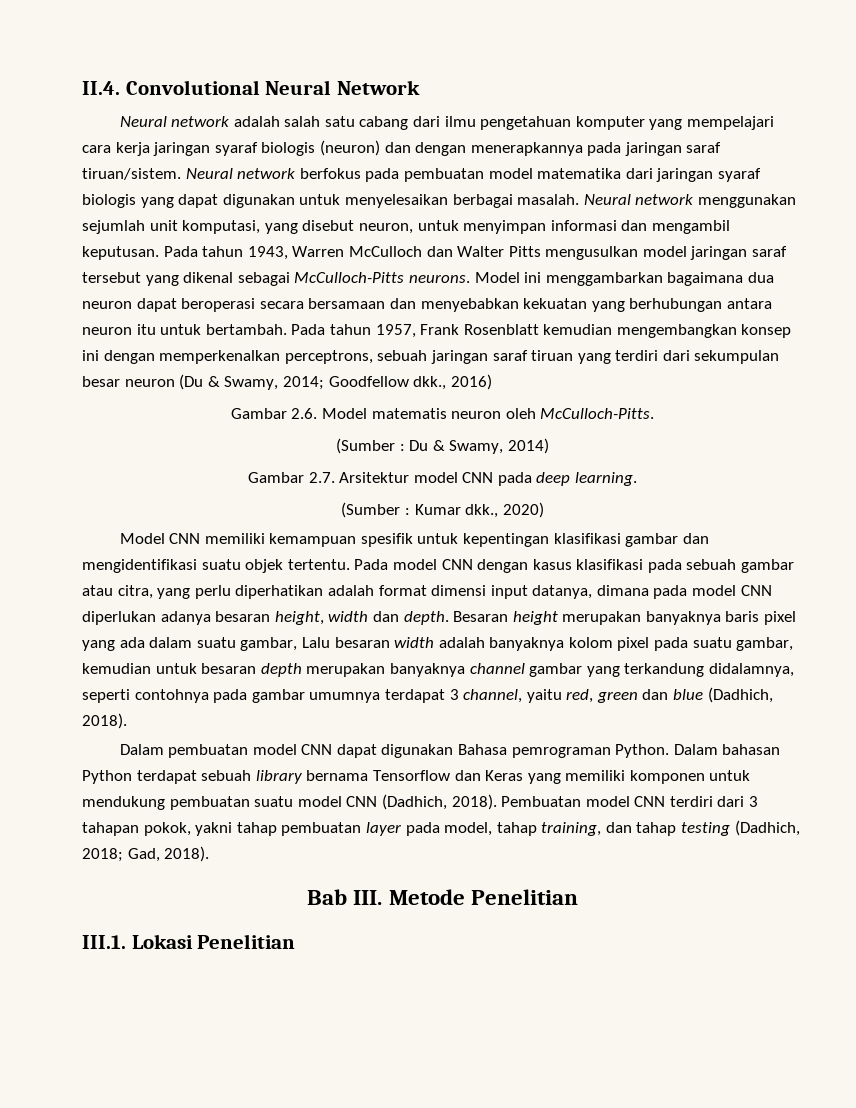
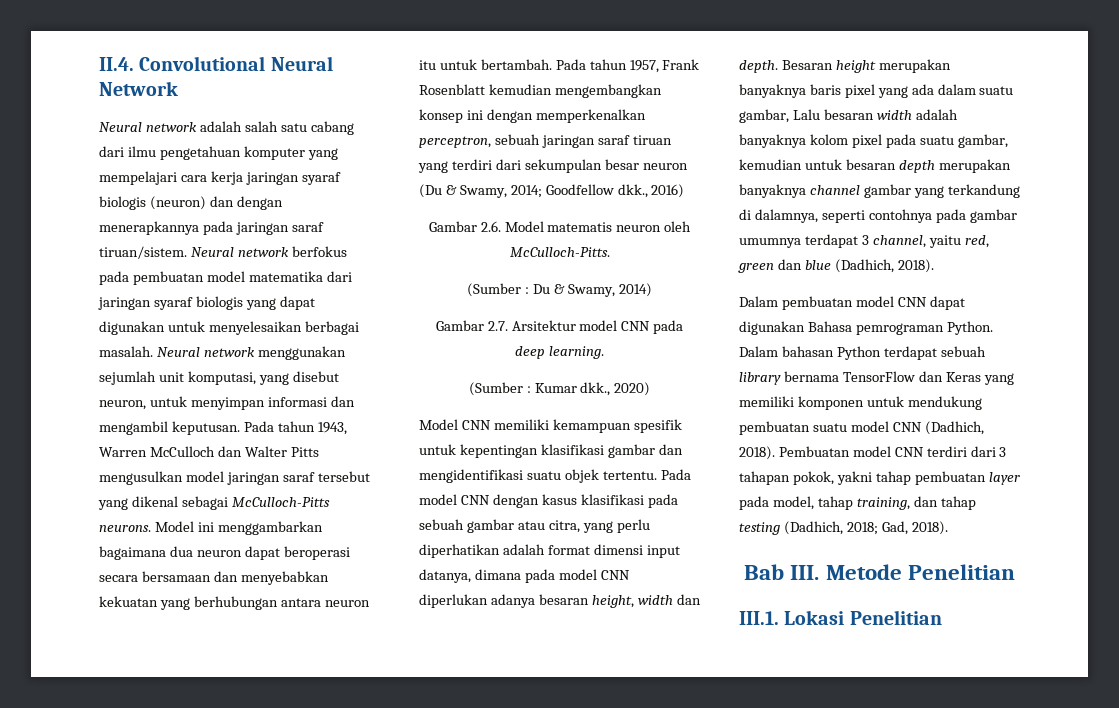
- Pada tahun 1957, Frank Rosenblatt kemudian mengembangkan konsep ini dengan memperkenalkan perceptrons, sebuah jaringan saraf tiruan yang terdiri dari sekumpulan besar neuron (Du & Swamy, 2014; Goodfellow dkk., 2016)
+ Pada tahun 1957, Frank Rosenblatt kemudian mengembangkan konsep ini dengan memperkenalkan perceptron, sebuah jaringan saraf tiruan yang terdiri dari sekumpulan besar neuron (Du & Swamy, 2014; Goodfellow dkk., 2016)
- Besaran height merupakan banyaknya baris pixel yang ada dalam suatu gambar, Lalu besaran width adalah banyaknya kolom pixel pada suatu gambar, kemudian untuk besaran depth merupakan banyaknya channel gambar yang terkandung didalamnya, seperti contohnya pada gambar umumnya terdapat 3 channel, yaitu red, green dan blue (Dadhich, 2018).
+ Besaran height merupakan banyaknya baris pixel yang ada dalam suatu gambar, Lalu besaran width adalah banyaknya kolom pixel pada suatu gambar, kemudian untuk besaran depth merupakan banyaknya channel gambar yang terkandung di dalamnya, seperti contohnya pada gambar umumnya terdapat 3 channel, yaitu red, green dan blue (Dadhich, 2018).
- Dalam bahasan Python terdapat sebuah library bernama Tensorflow dan Keras yang memiliki komponen untuk mendukung pembuatan suatu model CNN (Dadhich, 2018).
+ Dalam bahasan Python terdapat sebuah library bernama TensorFlow dan Keras yang memiliki komponen untuk mendukung pembuatan suatu model CNN (Dadhich, 2018).

